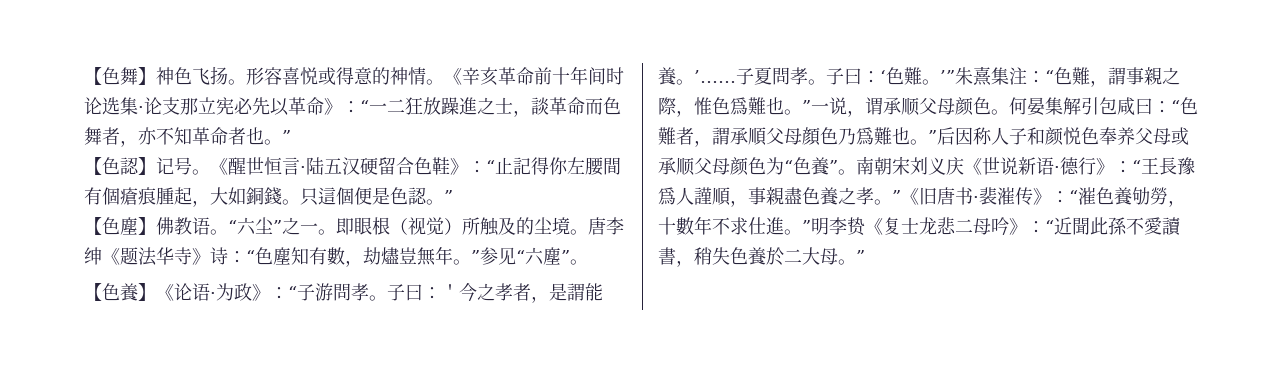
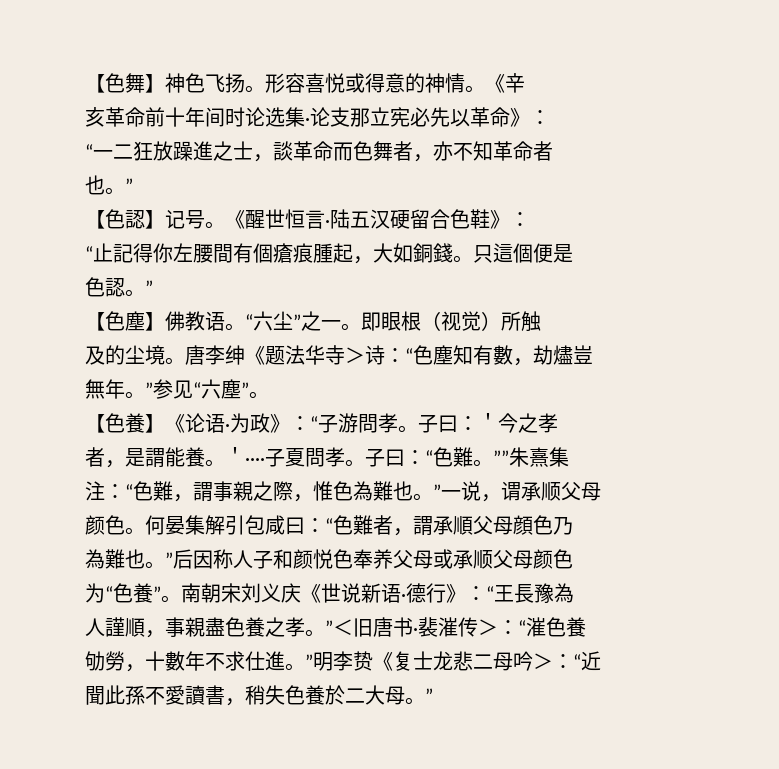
- 《辛亥革命前十年间时论选集·论支那立宪必先以革命》：“一二狂放躁進之士，談革命而色舞者，亦不知革命者也。”
+ 《辛
+ 亥革命前十年间时论选集·论支那立宪必先以革命》：
+ “一二狂放躁進之士，談革命而色舞者，亦不知革命者
+ 也。”
- 《醒世恒言·陆五汉硬留合色鞋》：“止記得你左腰間有個瘡痕腫起，大如銅錢。
+ 《醒世恒言·陆五汉硬留合色鞋》：
+ “止記得你左腰間有個瘡痕腫起，大如銅錢。
- 只這個便是色認。”
+ 只這個便是
+ 色認。”
- 即眼根（视觉）所触及的尘境。
+ 即眼根（视觉）所触
+ 及的尘境。
- 唐李绅《题法华寺》诗：“色塵知有數，劫燼豈無年。”参见“六塵”。
+ 唐李绅《题法华寺＞诗：“色塵知有數，劫燼豈
+ 無年。”参见“六塵”。
- 子曰：＇今之孝者，是謂能養。’……子夏問孝。
+ 子曰：＇今之孝
+ 者，是謂能養。＇····子夏問孝。
- 子曰：‘色難。’”朱熹集注：“色難，謂事親之際，惟色爲難也。”一说，谓承顺父母颜色。
+ 子曰：“色難。””朱熹集
+ 注：“色難，謂事親之際，惟色為難也。”一说，谓承顺父母
+ 颜色。
- 何晏集解引包咸曰：“色難者，謂承順父母顔色乃爲難也。”后因称人子和颜悦色奉养父母或承顺父母颜色为“色養”。
+ 何晏集解引包咸曰：“色難者，謂承順父母顔色乃
+ 為難也。”后因称人子和颜悦色奉养父母或承顺父母颜色
+ 为“色養”。
- 南朝宋刘义庆《世说新语·德行》：“王長豫爲人謹順，事親盡色養之孝。”《旧唐书·裴漼传》：“漼色養劬勞，十數年不求仕進。”明李贽《复士龙悲二母吟》：“近聞此孫不愛讀書，稍失色養於二大母。”
+ 南朝宋刘义庆《世说新语·德行》：“王長豫為
+ 人謹順，事親盡色養之孝。”＜旧唐书·裴漼传＞：“漼色養
+ 劬勞，十數年不求仕進。”明李贽《复士龙悲二母吟＞：“近
+ 聞此孫不愛讀書，稍失色養於二大母。”

